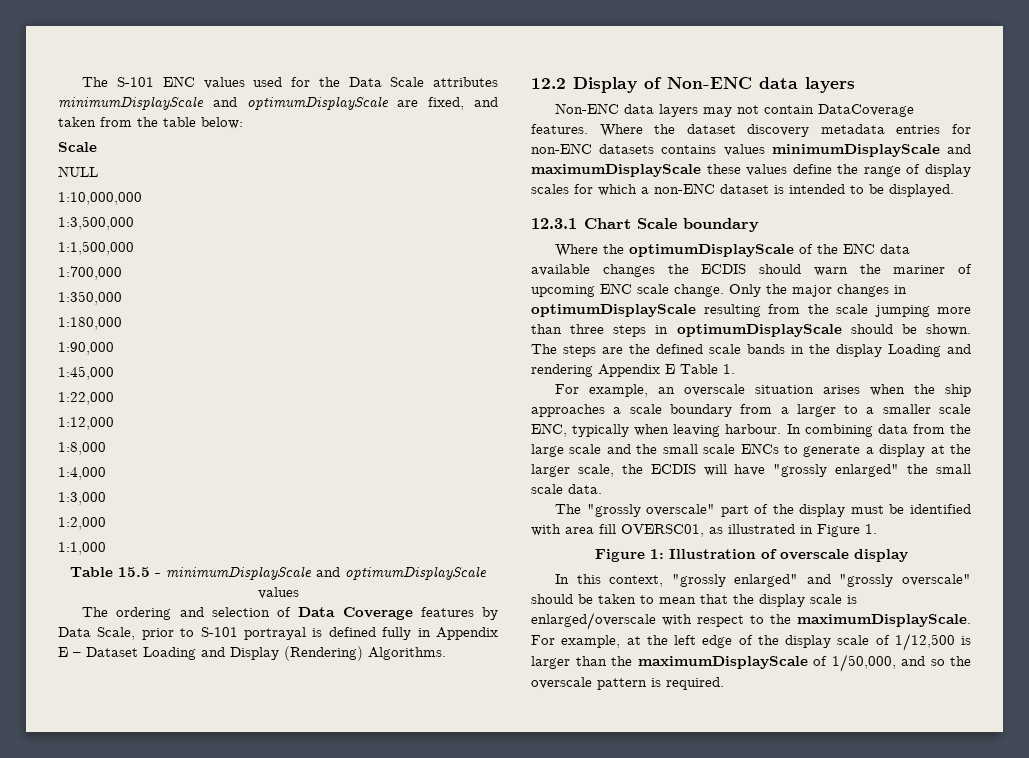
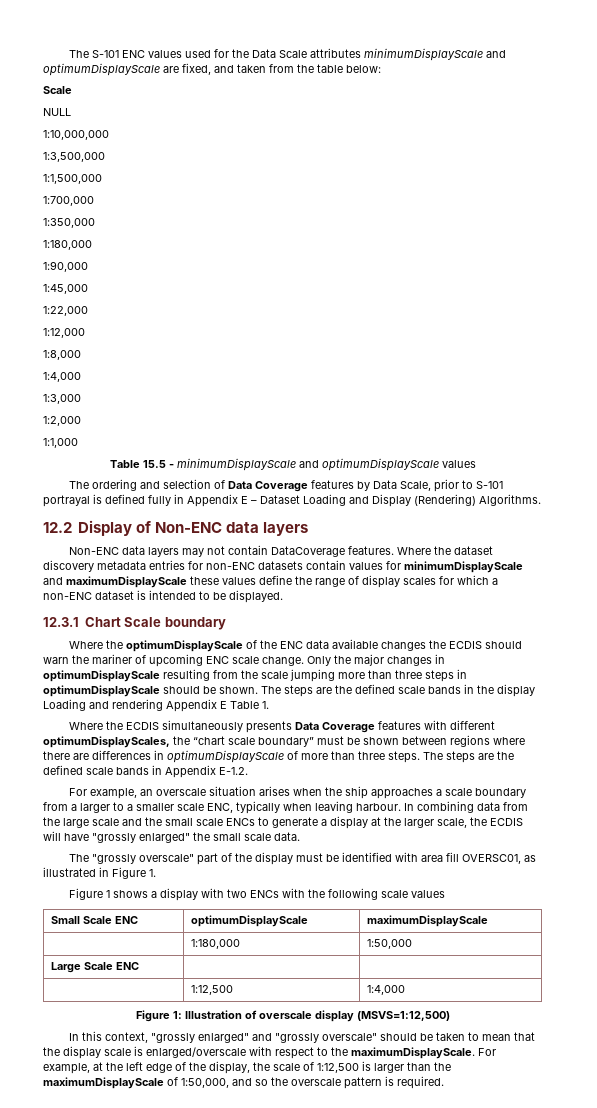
- Where the dataset discovery metadata entries for non-ENC datasets contains values minimumDisplayScale and maximumDisplayScale these values define the range of display scales for which a non-ENC dataset is intended to be displayed.
+ Where the dataset discovery metadata entries for non-ENC datasets contain values for minimumDisplayScale and maximumDisplayScale these values define the range of display scales for which a non-ENC dataset is intended to be displayed.
+ Where the ECDIS simultaneously presents Data Coverage features with different optimumDisplayScales, the “chart scale boundary” must be shown between regions where there are differences in optimumDisplayScale of more than three steps. The steps are the defined scale bands in Appendix E-1.2.
+ Figure 1 shows a display with two ENCs with the following scale values
+ Small Scale ENC | optimumDisplayScale | maximumDisplayScale
+ | 1:180,000 | 1:50,000
+ Large Scale ENC | |
+ | 1:12,500 | 1:4,000
- Figure 1: Illustration of overscale display
+ Figure 1: Illustration of overscale display (MSVS=1:12,500)
- For example, at the left edge of the display scale of 1/12,500 is larger than the maximumDisplayScale of 1/50,000, and so the overscale pattern is required.
+ For example, at the left edge of the display, the scale of 1:12,500 is larger than the maximumDisplayScale of 1:50,000, and so the overscale pattern is required.

